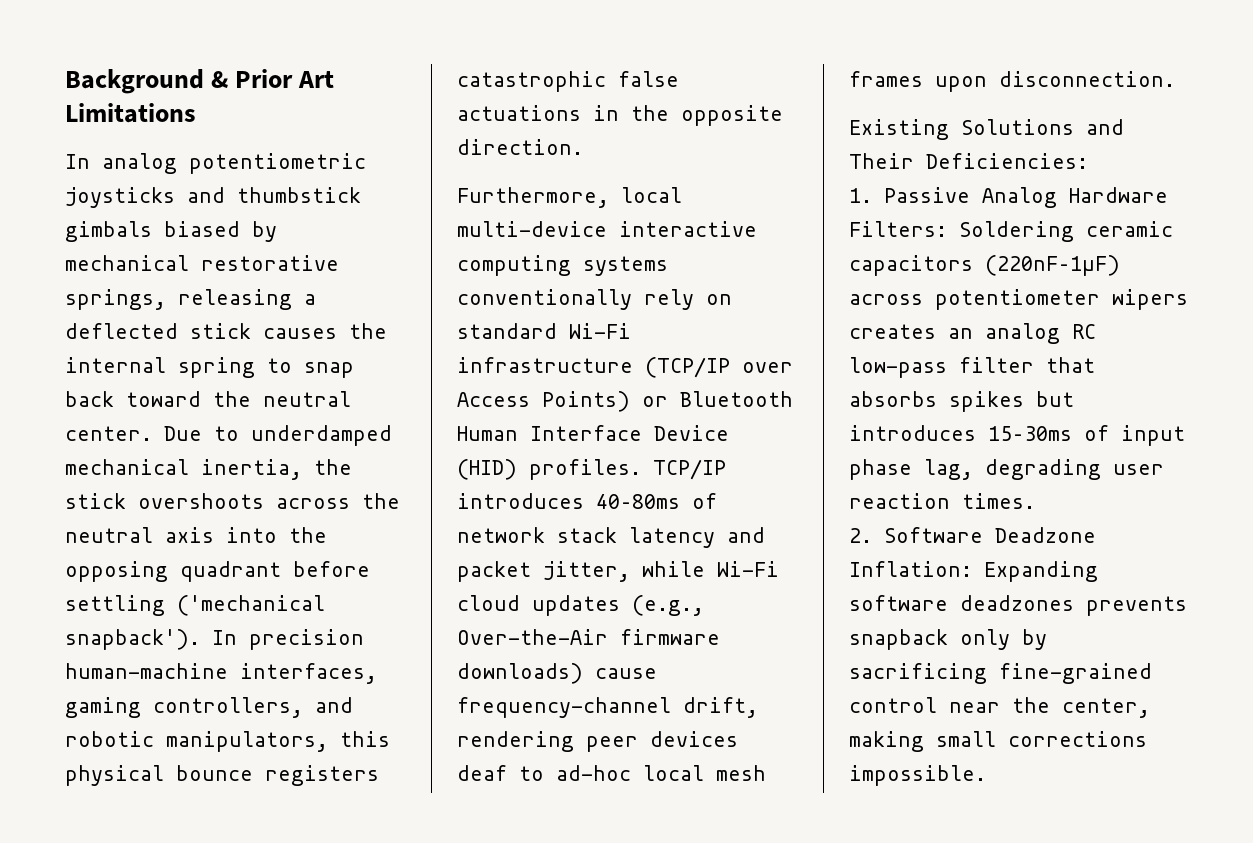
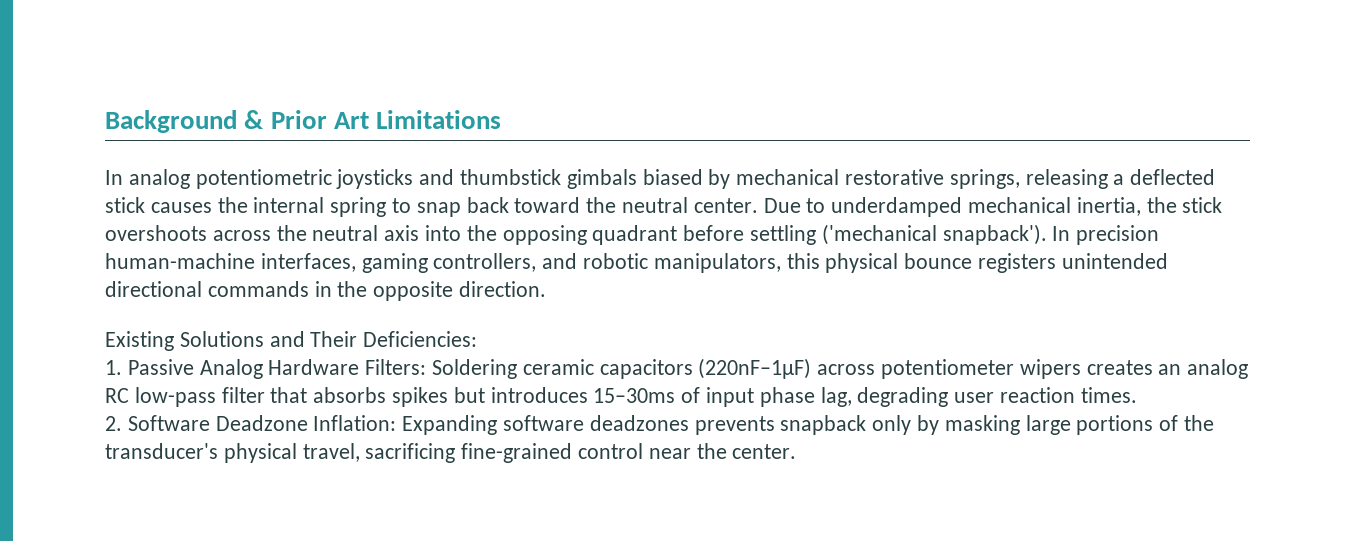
- In precision human-machine interfaces, gaming controllers, and robotic manipulators, this physical bounce registers catastrophic false actuations in the opposite direction.
+ In precision human-machine interfaces, gaming controllers, and robotic manipulators, this physical bounce registers unintended directional commands in the opposite direction.
- Furthermore, local multi-device interactive computing systems conventionally rely on standard Wi-Fi infrastructure (TCP/IP over Access Points) or Bluetooth Human Interface Device (HID) profiles. TCP/IP introduces 40–80ms of network stack latency and packet jitter, while Wi-Fi cloud updates (e.g., Over-the-Air firmware downloads) cause frequency-channel drift, rendering peer devices deaf to ad-hoc local mesh frames upon disconnection.
- 2. Software Deadzone Inflation: Expanding software deadzones prevents snapback only by sacrificing fine-grained control near the center, making small corrections impossible.
+ 2. Software Deadzone Inflation: Expanding software deadzones prevents snapback only by masking large portions of the transducer's physical travel, sacrificing fine-grained control near the center.

